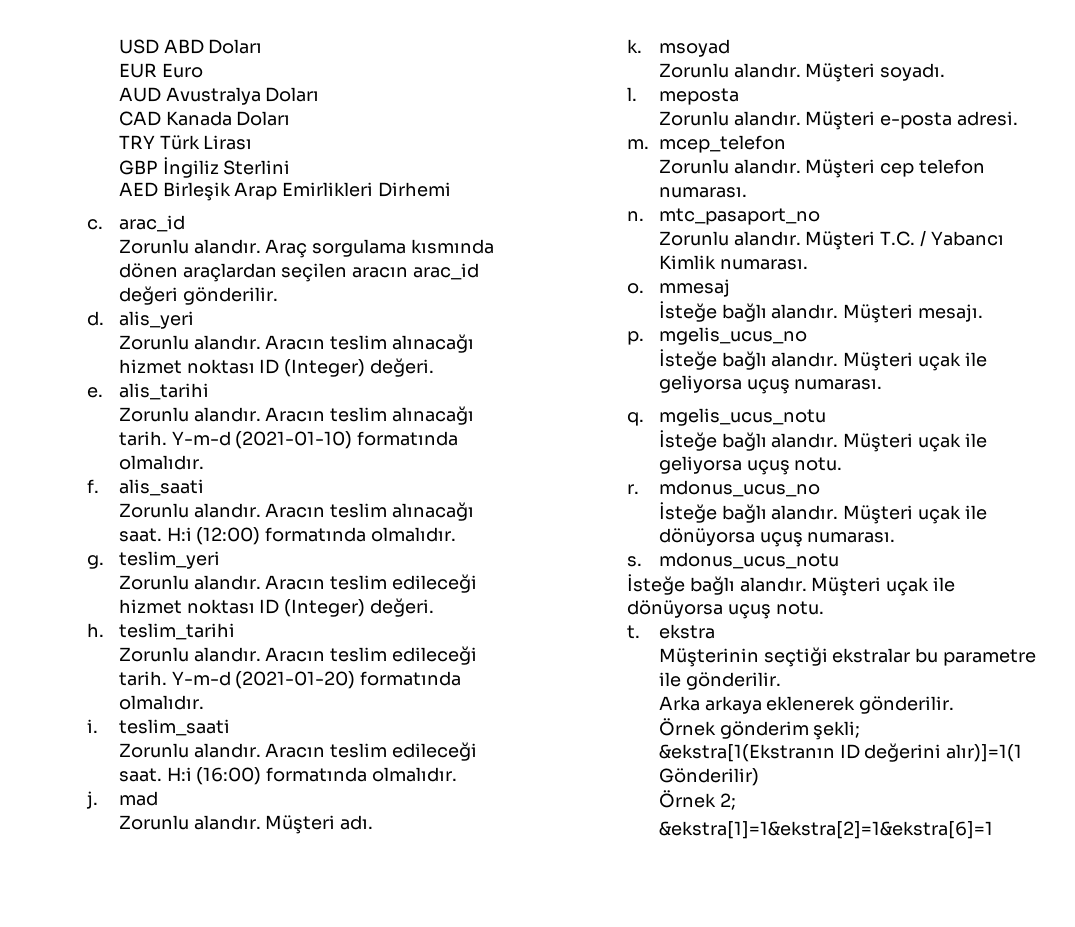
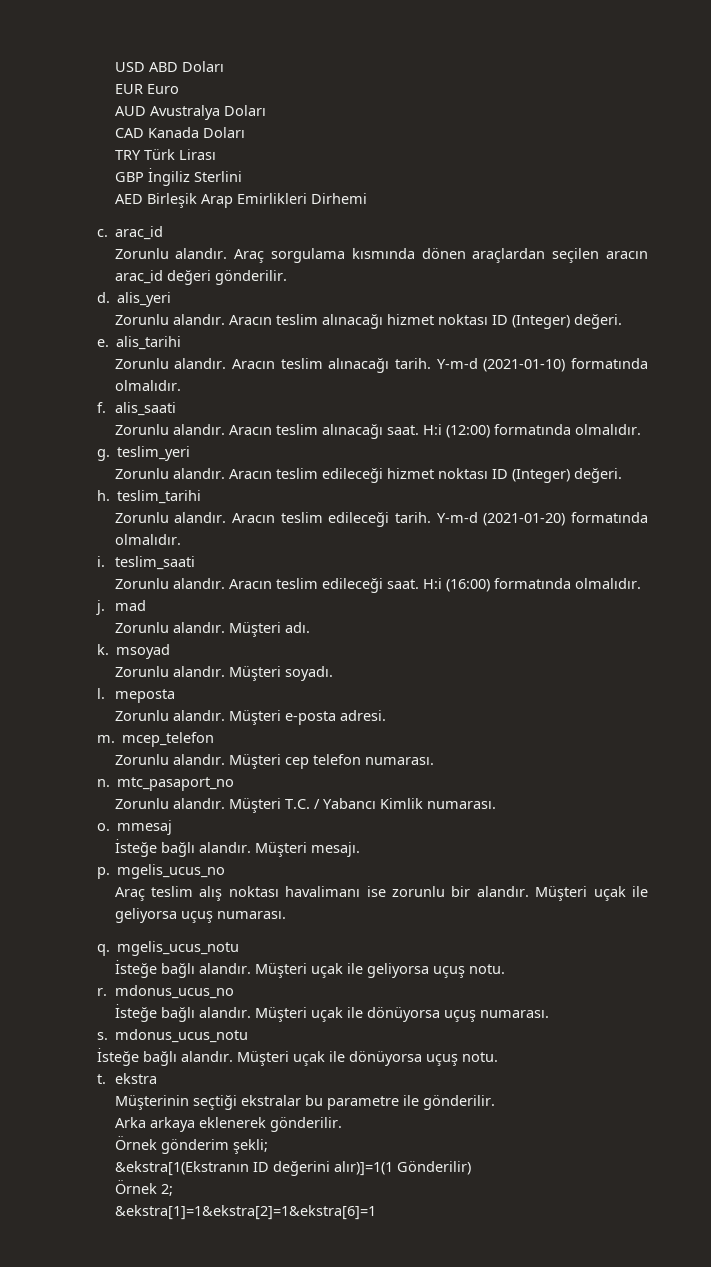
  p. mgelis_ucus_no
- İsteğe bağlı alandır.
+ Araç teslim alış noktası havalimanı ise zorunlu bir alandır.

